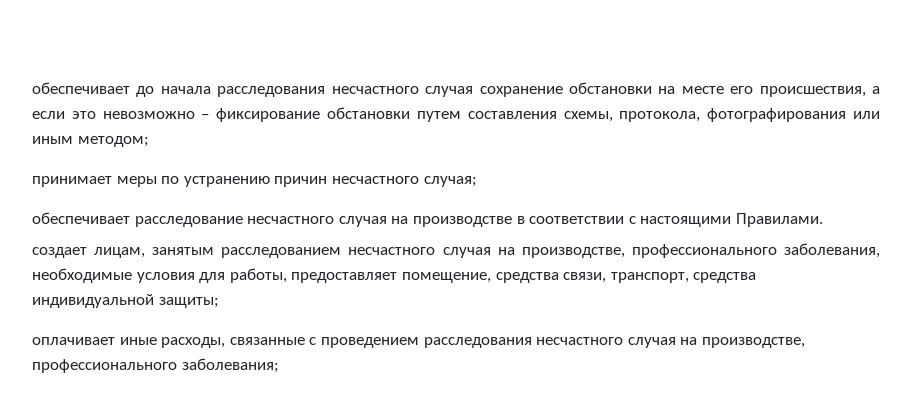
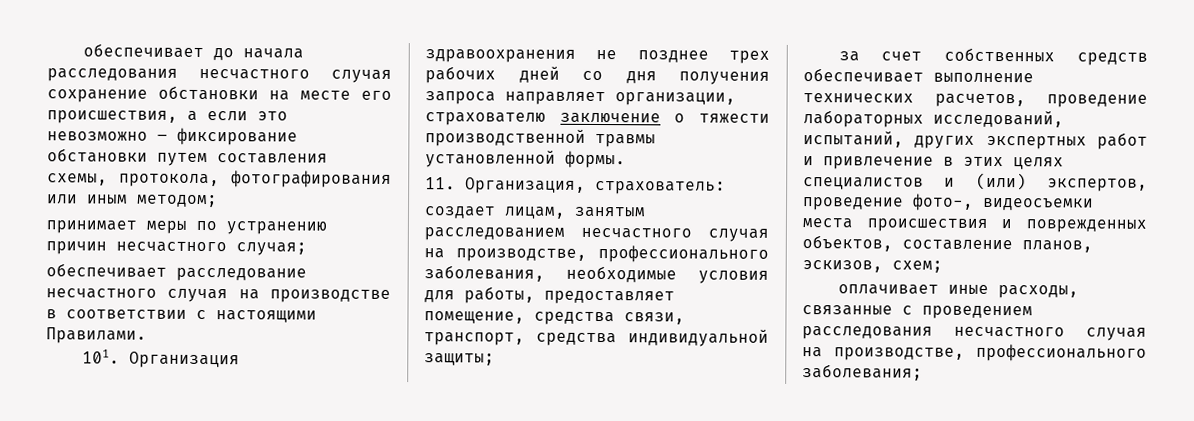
+ 101. Организация здравоохранения не позднее трех рабочих дней со дня получения запроса направляет организации, страхователю заключение о тяжести производственной травмы установленной формы.
+ 11. Организация, страхователь:
+ за счет собственных средств обеспечивает выполнение технических расчетов, проведение лабораторных исследований, испытаний, других экспертных работ и привлечение в этих целях специалистов и (или) экспертов, проведение фото-, видеосъемки места происшествия и поврежденных объектов, составление планов, эскизов, схем;

